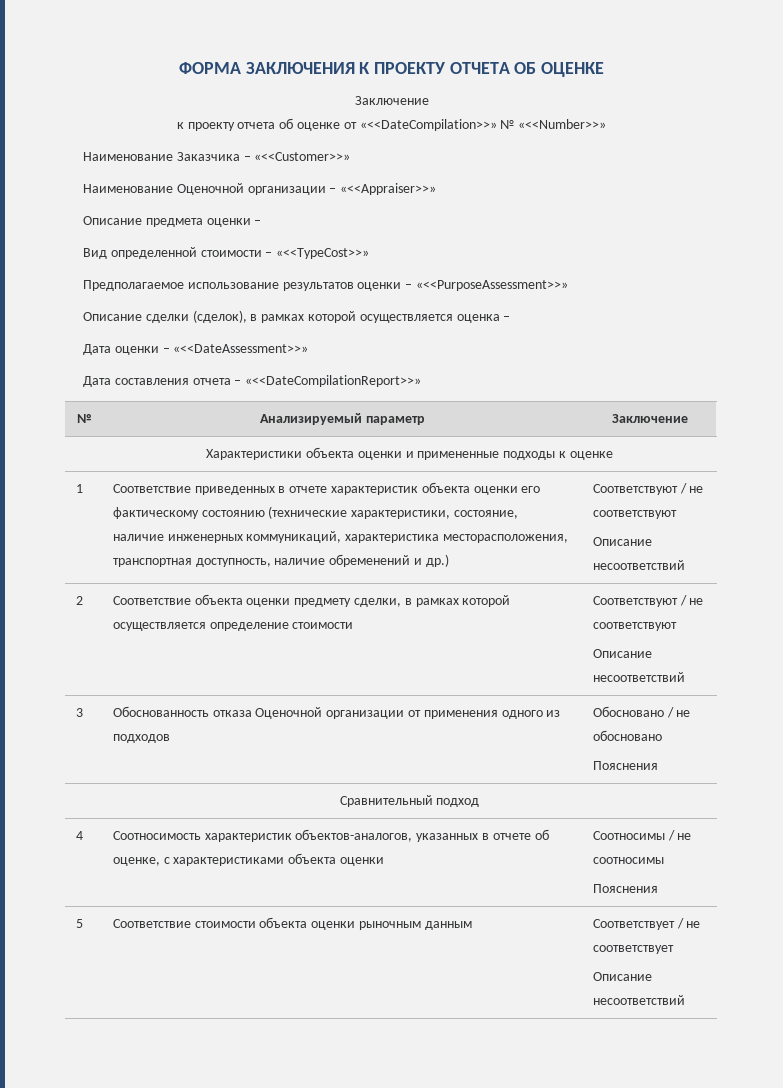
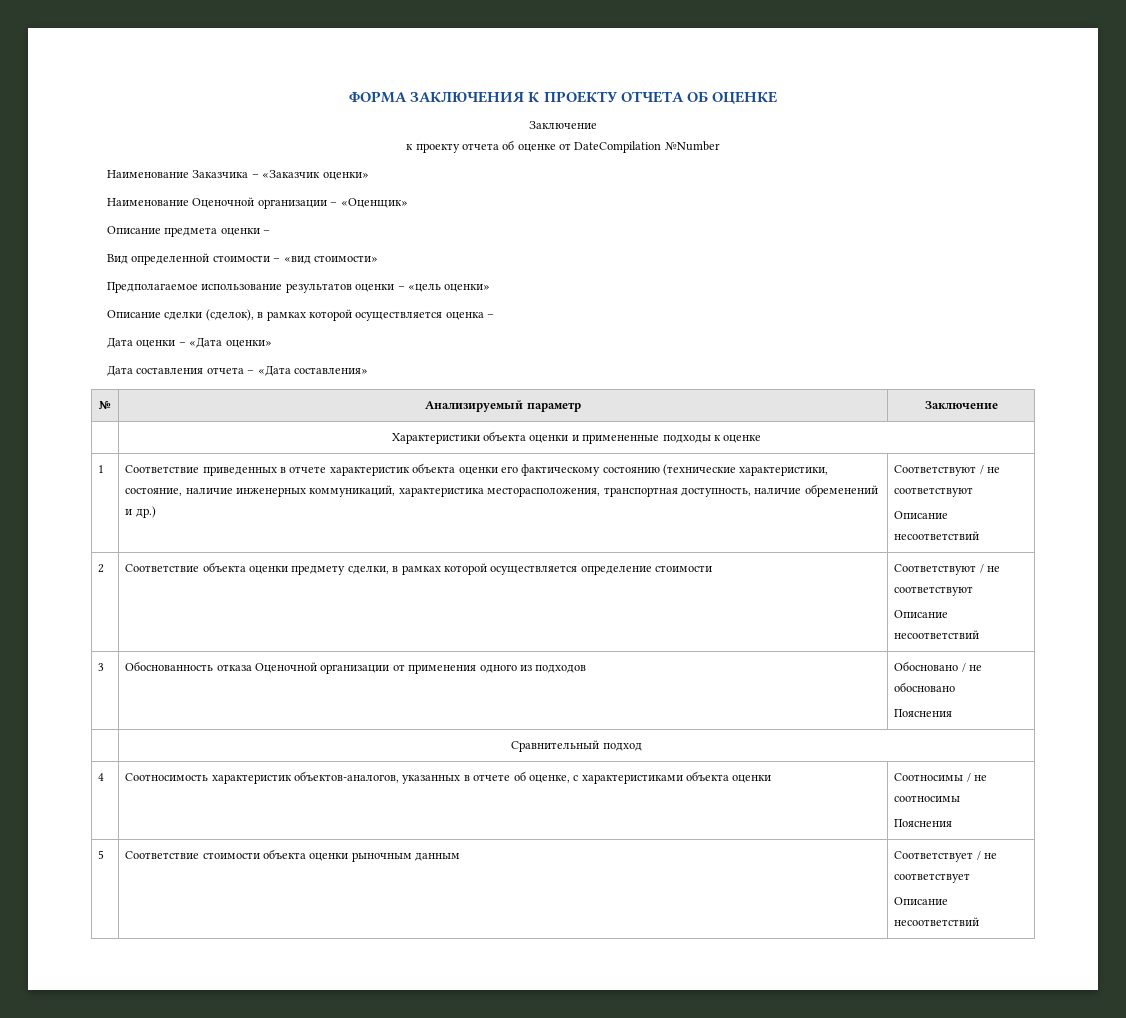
- к проекту отчета об оценке от «<<DateCompilation>>» № «<<Number>>»
+ к проекту отчета об оценке от DateCompilation №Number
- Наименование Заказчика – «<<Customer>>»
+ Наименование Заказчика – «Заказчик оценки»
- Наименование Оценочной организации – «<<Appraiser>>»
+ Наименование Оценочной организации – «Оценщик»
- Вид определенной стоимости – «<<TypeCost>>»
+ Вид определенной стоимости – «вид стоимости»
- Предполагаемое использование результатов оценки – «<<PurposeAssessment>>»
+ Предполагаемое использование результатов оценки – «цель оценки»
- Дата оценки – «<<DateAssessment>>»
+ Дата оценки – «Дата оценки»
- Дата составления отчета – «<<DateCompilationReport>>»
+ Дата составления отчета – «Дата составления»

